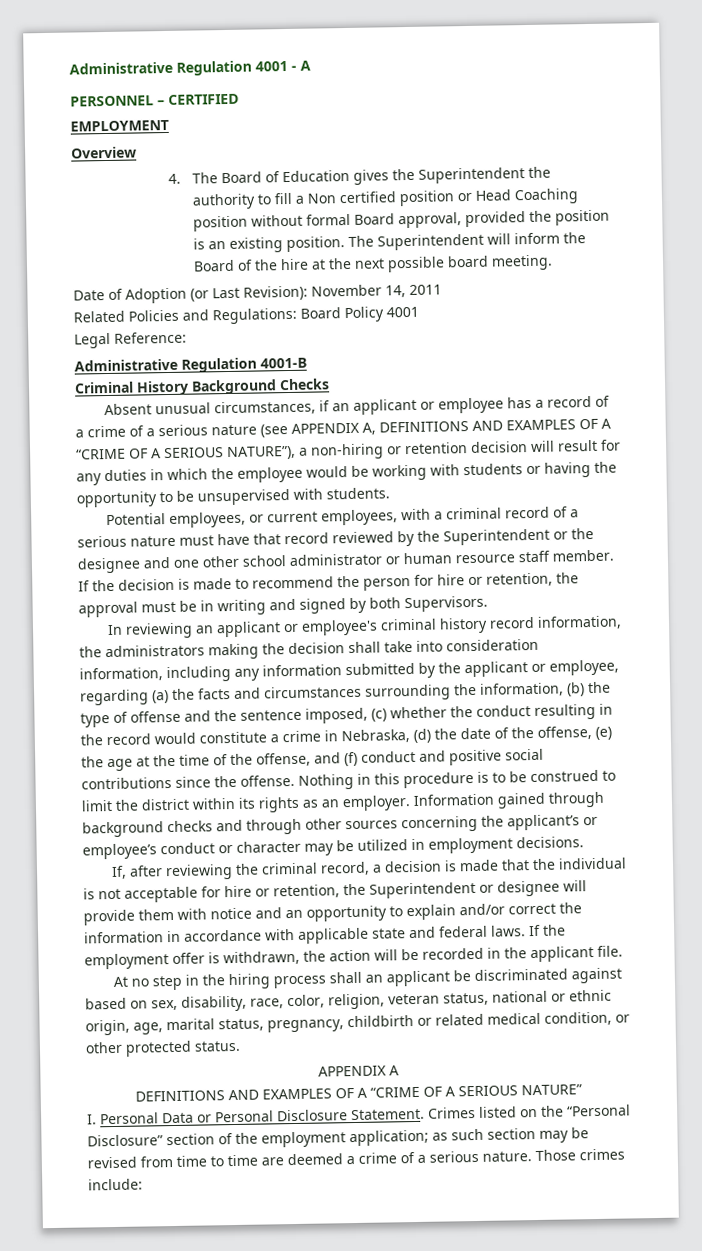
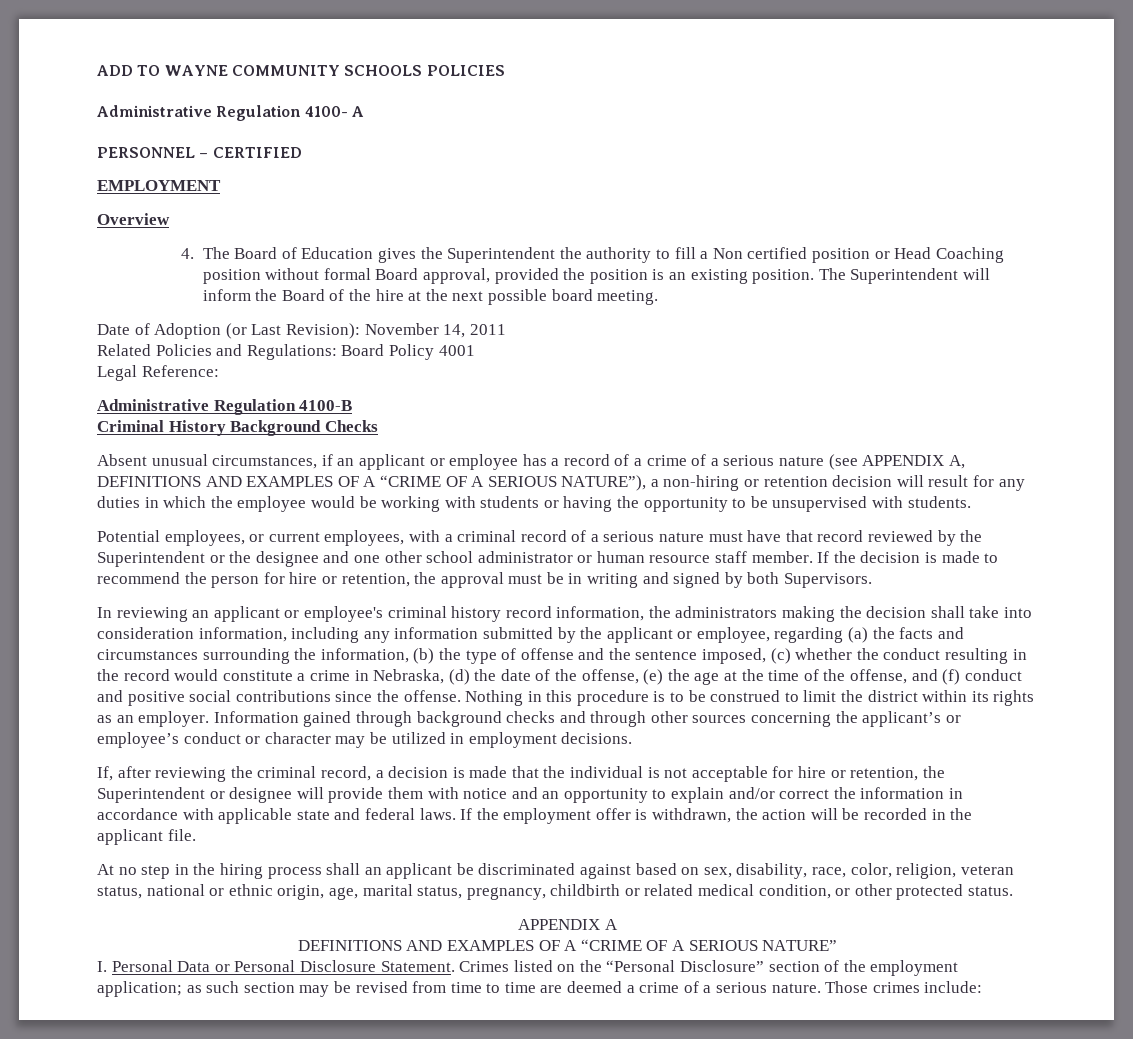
- Administrative Regulation 4001 - A
+ ADD TO WAYNE COMMUNITY SCHOOLS POLICIES
+ Administrative Regulation 4100- A
- Administrative Regulation 4001-B
+ Administrative Regulation 4100-B

